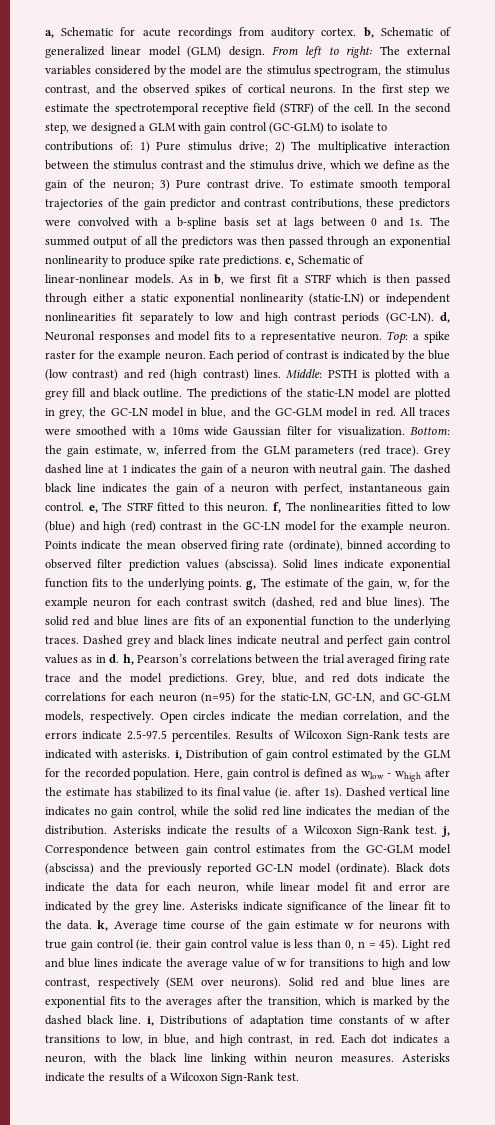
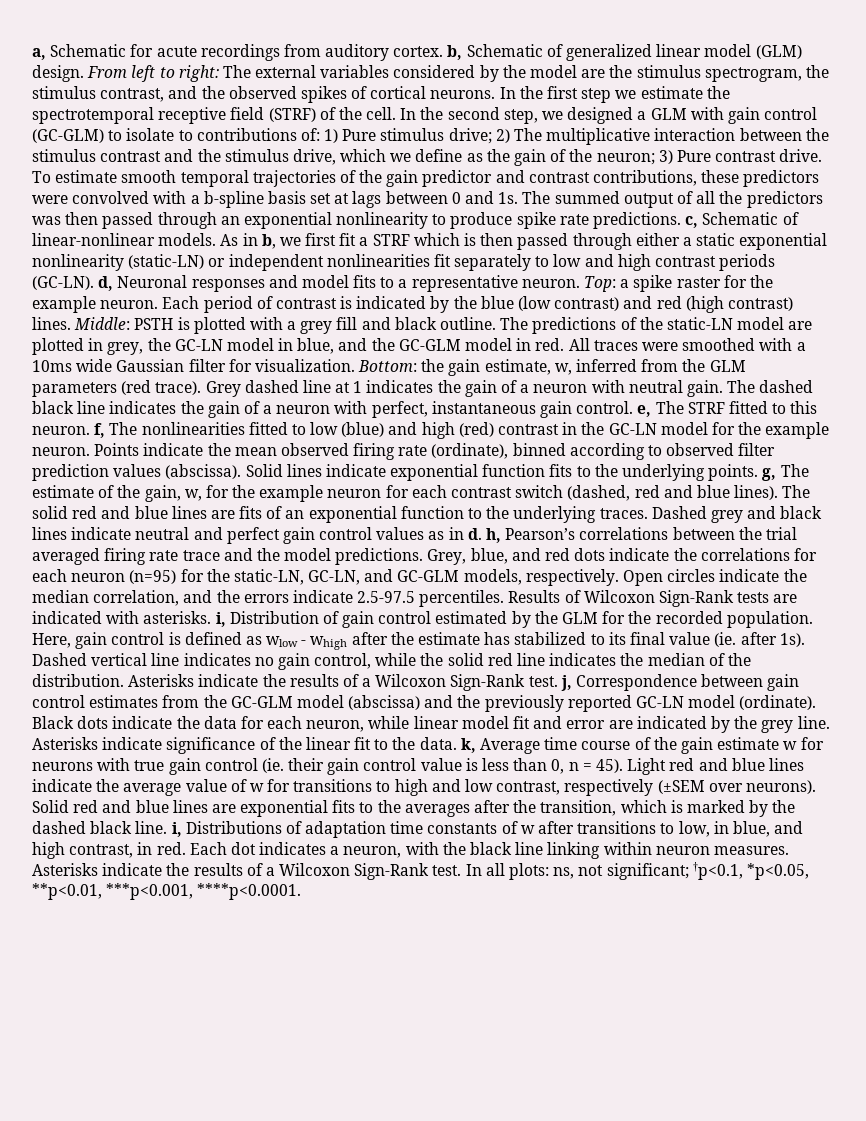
- Light red and blue lines indicate the average value of w for transitions to high and low contrast, respectively (SEM over neurons).
+ Light red and blue lines indicate the average value of w for transitions to high and low contrast, respectively (±SEM over neurons).
+ In all plots: ns, not significant; †p<0.1, *p<0.05, **p<0.01, ***p<0.001, ****p<0.0001.

